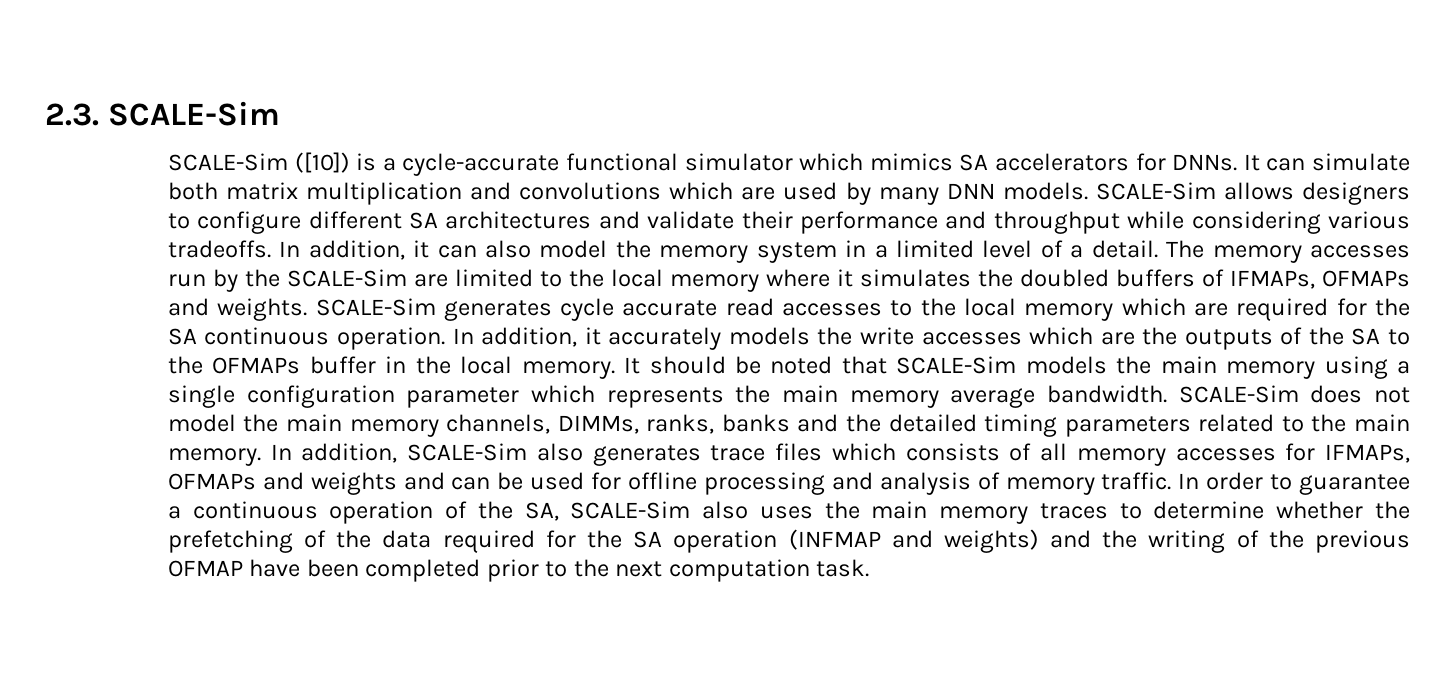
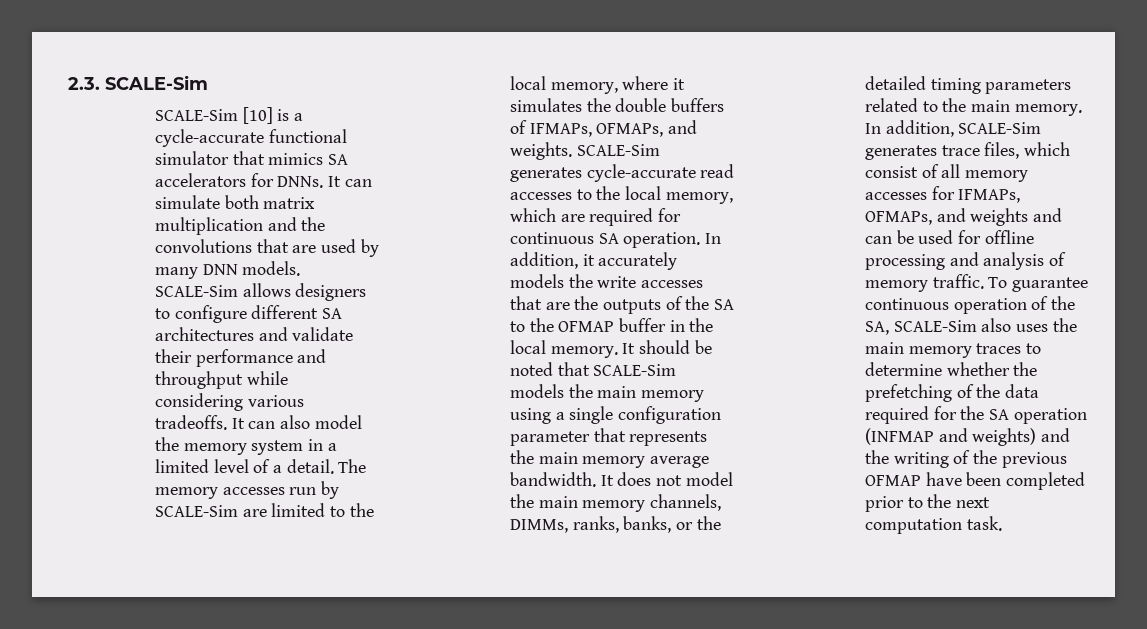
- SCALE-Sim ([10]) is a cycle-accurate functional simulator which mimics SA accelerators for DNNs.
+ SCALE-Sim [10] is a cycle-accurate functional simulator that mimics SA accelerators for DNNs.
- It can simulate both matrix multiplication and convolutions which are used by many DNN models.
+ It can simulate both matrix multiplication and the convolutions that are used by many DNN models.
- In addition, it can also model the memory system in a limited level of a detail.
+ It can also model the memory system in a limited level of a detail.
- The memory accesses run by the SCALE-Sim are limited to the local memory where it simulates the doubled buffers of IFMAPs, OFMAPs and weights.
+ The memory accesses run by SCALE-Sim are limited to the local memory, where it simulates the double buffers of IFMAPs, OFMAPs, and weights.
- SCALE-Sim generates cycle accurate read accesses to the local memory which are required for the SA continuous operation.
+ SCALE-Sim generates cycle-accurate read accesses to the local memory, which are required for continuous SA operation.
- In addition, it accurately models the write accesses which are the outputs of the SA to the OFMAPs buffer in the local memory.
+ In addition, it accurately models the write accesses that are the outputs of the SA to the OFMAP buffer in the local memory.
- It should be noted that SCALE-Sim models the main memory using a single configuration parameter which represents the main memory average bandwidth.
+ It should be noted that SCALE-Sim models the main memory using a single configuration parameter that represents the main memory average bandwidth.
- SCALE-Sim does not model the main memory channels, DIMMs, ranks, banks and the detailed timing parameters related to the main memory.
+ It does not model the main memory channels, DIMMs, ranks, banks, or the detailed timing parameters related to the main memory.
- In addition, SCALE-Sim also generates trace files which consists of all memory accesses for IFMAPs, OFMAPs and weights and can be used for offline processing and analysis of memory traffic.
+ In addition, SCALE-Sim generates trace files, which consist of all memory accesses for IFMAPs, OFMAPs, and weights and can be used for offline processing and analysis of memory traffic.
- In order to guarantee a continuous operation of the SA, SCALE-Sim also uses the main memory traces to determine whether the prefetching of the data required for the SA operation (INFMAP and weights) and the writing of the previous OFMAP have been completed prior to the next computation task.
+ To guarantee continuous operation of the SA, SCALE-Sim also uses the main memory traces to determine whether the prefetching of the data required for the SA operation (INFMAP and weights) and the writing of the previous OFMAP have been completed prior to the next computation task.

